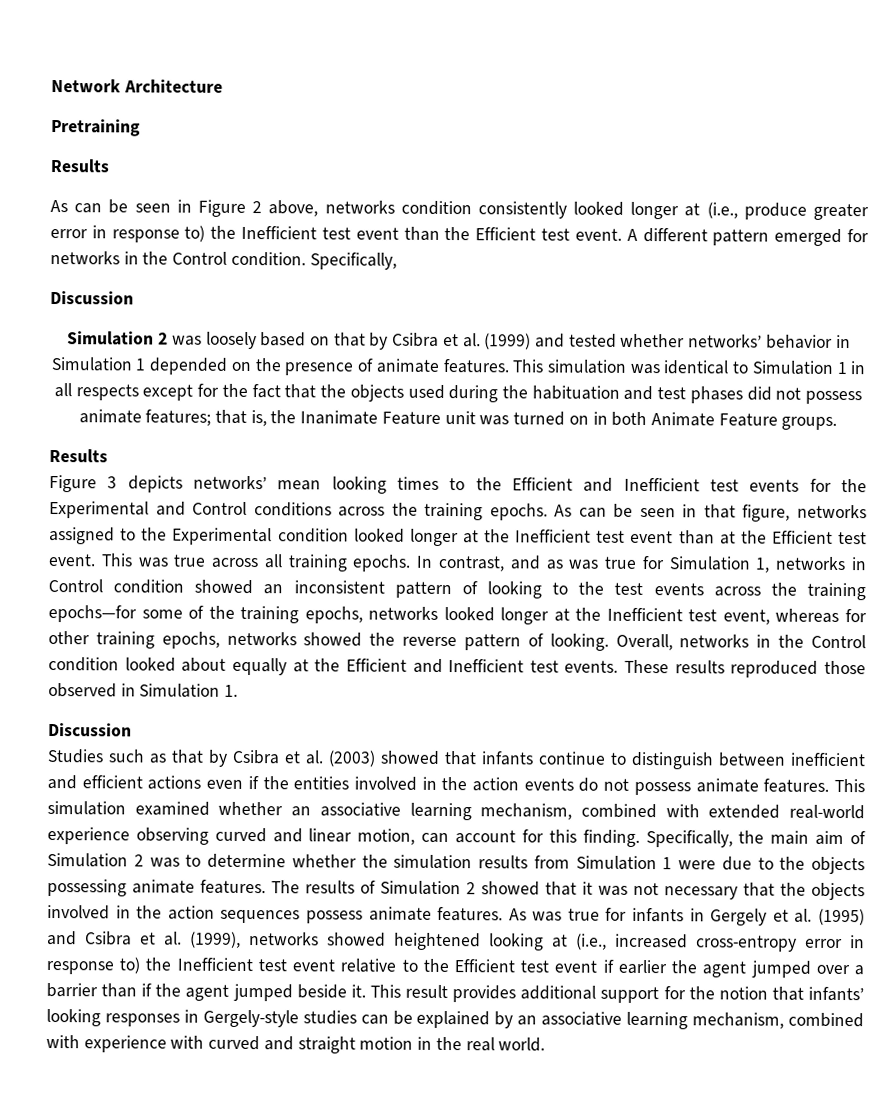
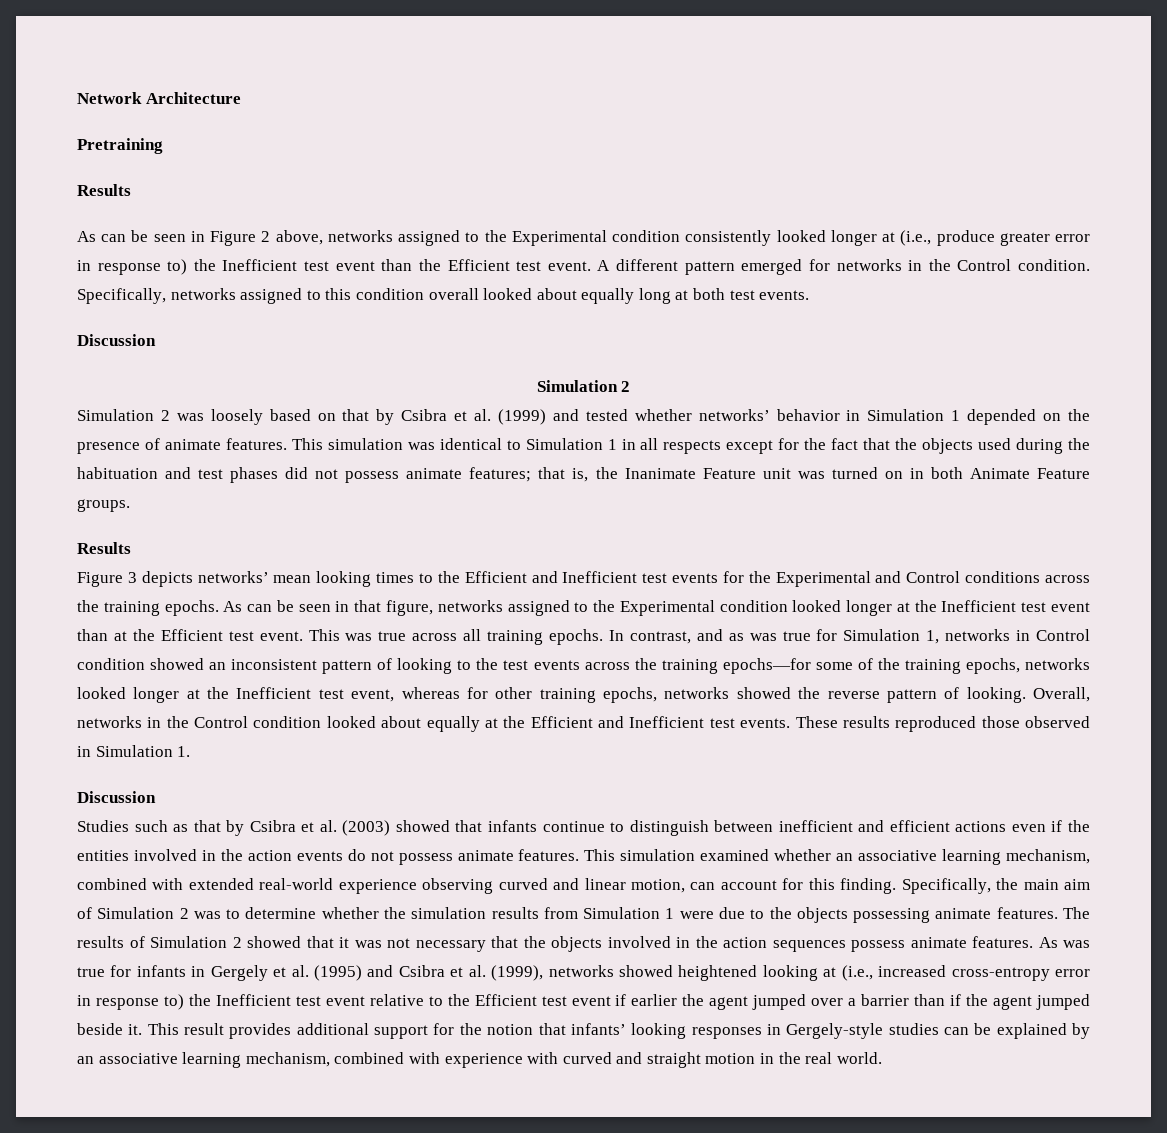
- As can be seen in Figure 2 above, networks condition consistently looked longer at (i.e., produce greater error in response to) the Inefficient test event than the Efficient test event.
+ As can be seen in Figure 2 above, networks assigned to the Experimental condition consistently looked longer at (i.e., produce greater error in response to) the Inefficient test event than the Efficient test event.
- A different pattern emerged for networks in the Control condition. Specifically,
+ A different pattern emerged for networks in the Control condition. Specifically, networks assigned to this condition overall looked about equally long at both test events.
  Discussion
+ Simulation 2

